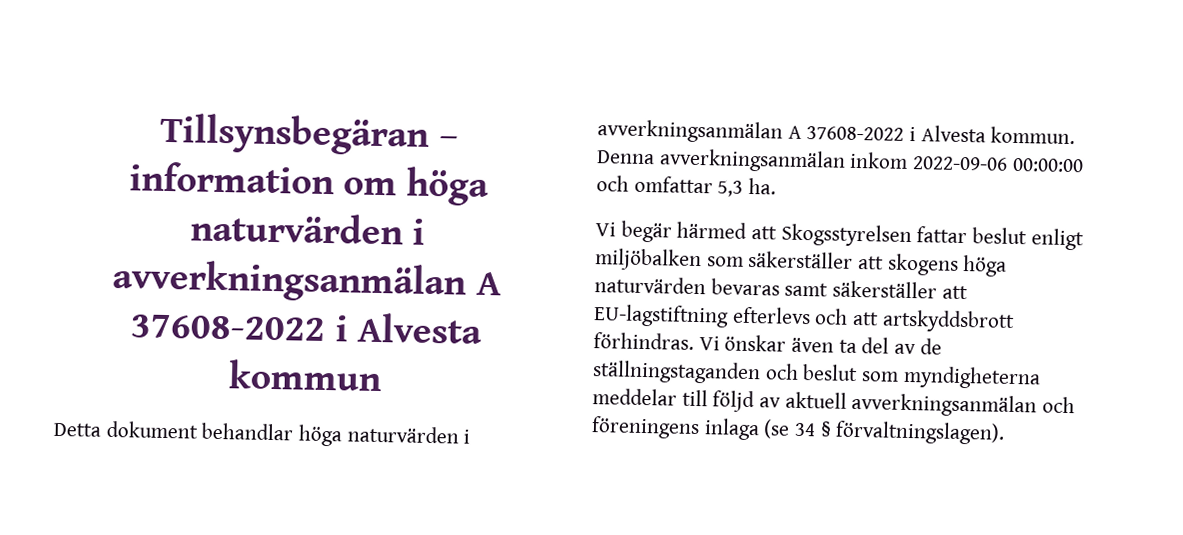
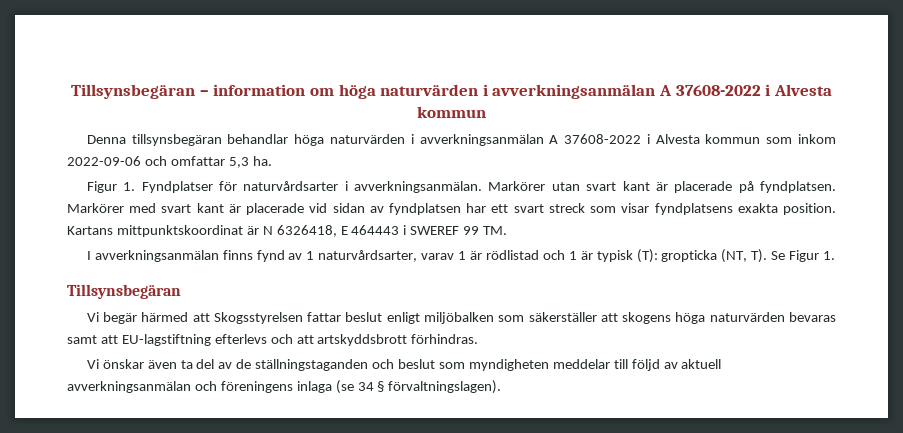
- Detta dokument behandlar höga naturvärden i avverkningsanmälan A 37608-2022 i Alvesta kommun. Denna avverkningsanmälan inkom 2022-09-06 00:00:00 och omfattar 5,3 ha.
+ Denna tillsynsbegäran behandlar höga naturvärden i avverkningsanmälan A 37608-2022 i Alvesta kommun som inkom 2022-09-06 och omfattar 5,3 ha.
+ Figur 1. Fyndplatser för naturvårdsarter i avverkningsanmälan. Markörer utan svart kant är placerade på fyndplatsen. Markörer med svart kant är placerade vid sidan av fyndplatsen har ett svart streck som visar fyndplatsens exakta position. Kartans mittpunktskoordinat är N 6326418, E 464443 i SWEREF 99 TM.
+ I avverkningsanmälan finns fynd av 1 naturvårdsarter, varav 1 är rödlistad och 1 är typisk (T): gropticka (NT, T). Se Figur 1.
+ Tillsynsbegäran
- Vi begär härmed att Skogsstyrelsen fattar beslut enligt miljöbalken som säkerställer att skogens höga naturvärden bevaras samt säkerställer att EU-lagstiftning efterlevs och att artskyddsbrott förhindras. Vi önskar även ta del av de ställningstaganden och beslut som myndigheterna meddelar till följd av aktuell avverkningsanmälan och föreningens inlaga (se 34 § förvaltningslagen).
+ Vi begär härmed att Skogsstyrelsen fattar beslut enligt miljöbalken som säkerställer att skogens höga naturvärden bevaras samt att EU-lagstiftning efterlevs och att artskyddsbrott förhindras.
+ Vi önskar även ta del av de ställningstaganden och beslut som myndigheten meddelar till följd av aktuell avverkningsanmälan och föreningens inlaga (se 34 § förvaltningslagen).

